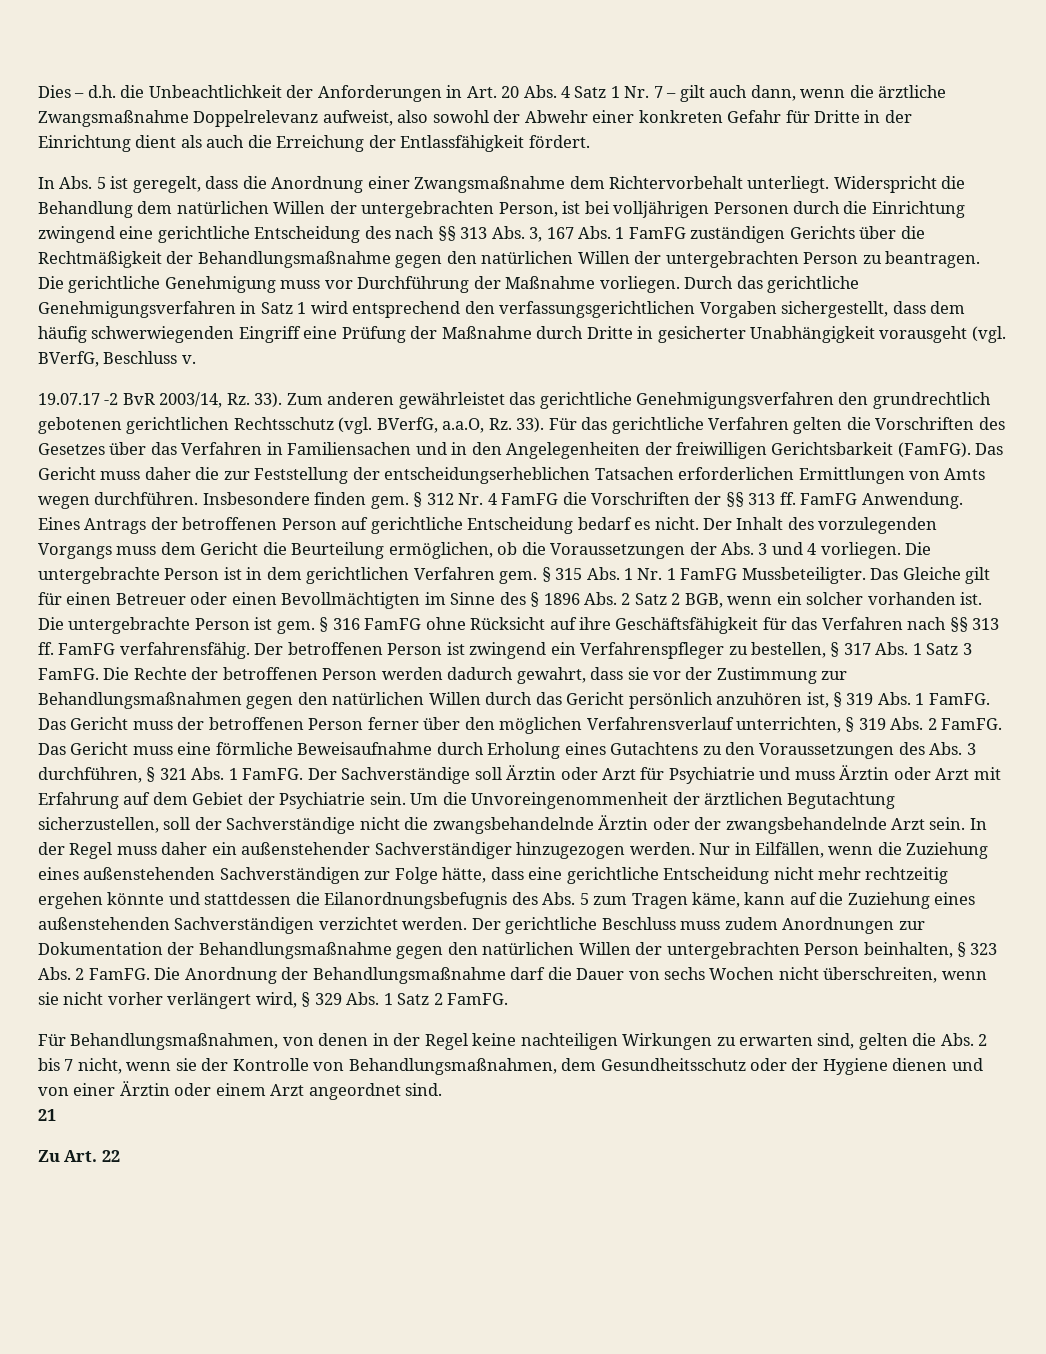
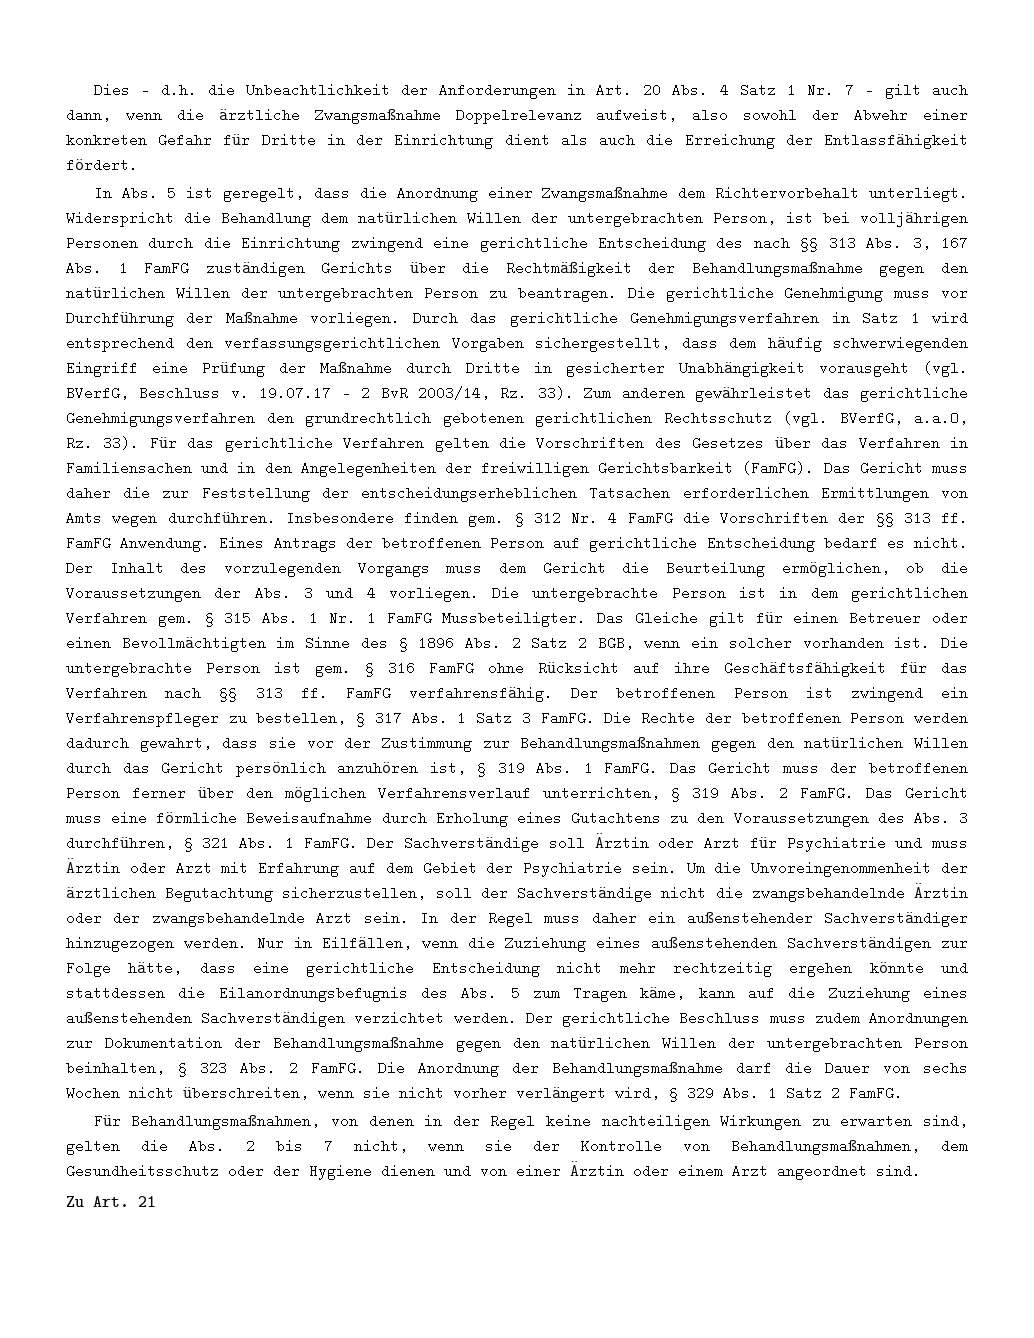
- Durch das gerichtliche Genehmigungsverfahren in Satz 1 wird entsprechend den verfassungsgerichtlichen Vorgaben sichergestellt, dass dem häufig schwerwiegenden Eingriff eine Prüfung der Maßnahme durch Dritte in gesicherter Unabhängigkeit vorausgeht (vgl. BVerfG, Beschluss v.
- 19.07.17 -2 BvR 2003/14, Rz. 33).
+ Durch das gerichtliche Genehmigungsverfahren in Satz 1 wird entsprechend den verfassungsgerichtlichen Vorgaben sichergestellt, dass dem häufig schwerwiegenden Eingriff eine Prüfung der Maßnahme durch Dritte in gesicherter Unabhängigkeit vorausgeht (vgl. BVerfG, Beschluss v. 19.07.17 - 2 BvR 2003/14, Rz. 33).
- 21
- Zu Art. 22
+ Zu Art. 21

